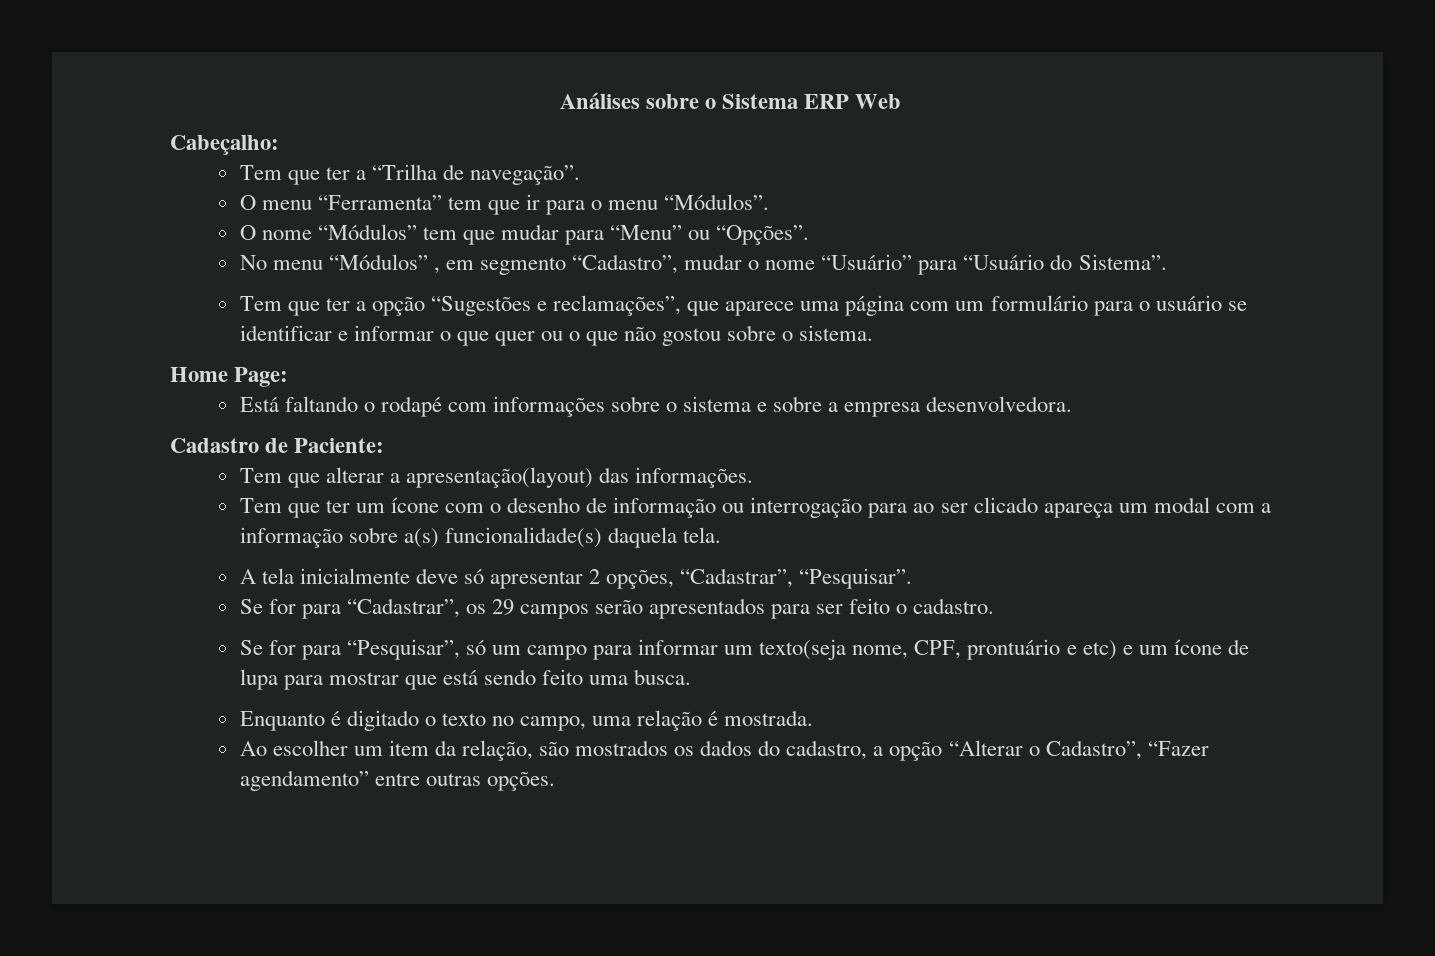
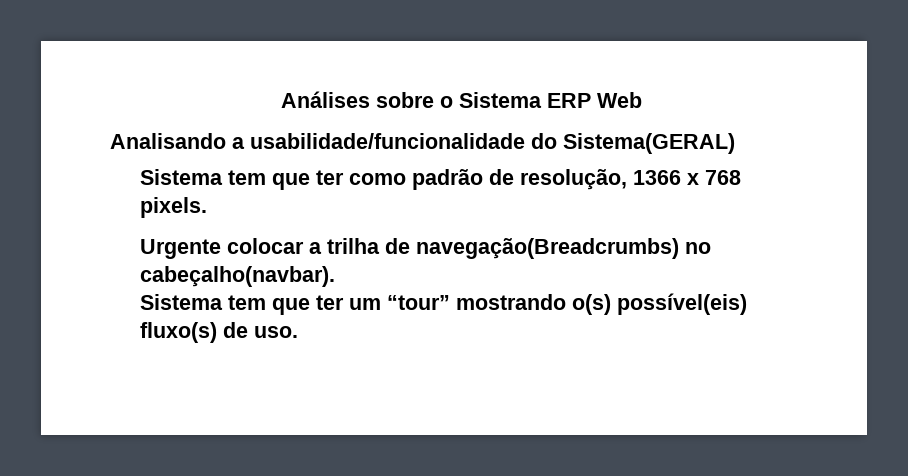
- Cabeçalho:
- Tem que ter a “Trilha de navegação”.
- O menu “Ferramenta” tem que ir para o menu “Módulos”.
- O nome “Módulos” tem que mudar para “Menu” ou “Opções”.
- No menu “Módulos” , em segmento “Cadastro”, mudar o nome “Usuário” para “Usuário do Sistema”.
- Tem que ter a opção “Sugestões e reclamações”, que aparece uma página com um formulário para o usuário se identificar e informar o que quer ou o que não gostou sobre o sistema.
- Home Page:
- Está faltando o rodapé com informações sobre o sistema e sobre a empresa desenvolvedora.
- Cadastro de Paciente:
- Tem que alterar a apresentação(layout) das informações.
- Tem que ter um ícone com o desenho de informação ou interrogação para ao ser clicado apareça um modal com a informação sobre a(s) funcionalidade(s) daquela tela.
- A tela inicialmente deve só apresentar 2 opções, “Cadastrar”, “Pesquisar”.
- Se for para “Cadastrar”, os 29 campos serão apresentados para ser feito o cadastro.
- Se for para “Pesquisar”, só um campo para informar um texto(seja nome, CPF, prontuário e etc) e um ícone de lupa para mostrar que está sendo feito uma busca.
- Enquanto é digitado o texto no campo, uma relação é mostrada.
- Ao escolher um item da relação, são mostrados os dados do cadastro, a opção “Alterar o Cadastro”, “Fazer agendamento” entre outras opções.
+ Analisando a usabilidade/funcionalidade do Sistema(GERAL)
+ Sistema tem que ter como padrão de resolução, 1366 x 768 pixels.
+ Urgente colocar a trilha de navegação(Breadcrumbs) no cabeçalho(navbar).
+ Sistema tem que ter um “tour” mostrando o(s) possível(eis) fluxo(s) de uso.

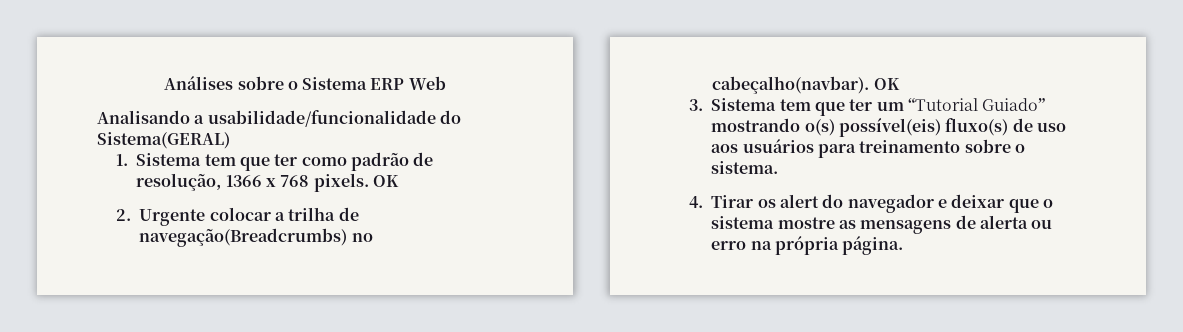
- Sistema tem que ter como padrão de resolução, 1366 x 768 pixels.
- Urgente colocar a trilha de navegação(Breadcrumbs) no cabeçalho(navbar).
- Sistema tem que ter um “tour” mostrando o(s) possível(eis) fluxo(s) de uso.
+ 1. Sistema tem que ter como padrão de resolução, 1366 x 768 pixels. OK
+ 2. Urgente colocar a trilha de navegação(Breadcrumbs) no cabeçalho(navbar). OK
+ 3. Sistema tem que ter um “Tutorial Guiado” mostrando o(s) possível(eis) fluxo(s) de uso aos usuários para treinamento sobre o sistema.
+ 4. Tirar os alert do navegador e deixar que o sistema mostre as mensagens de alerta ou erro na própria página.

